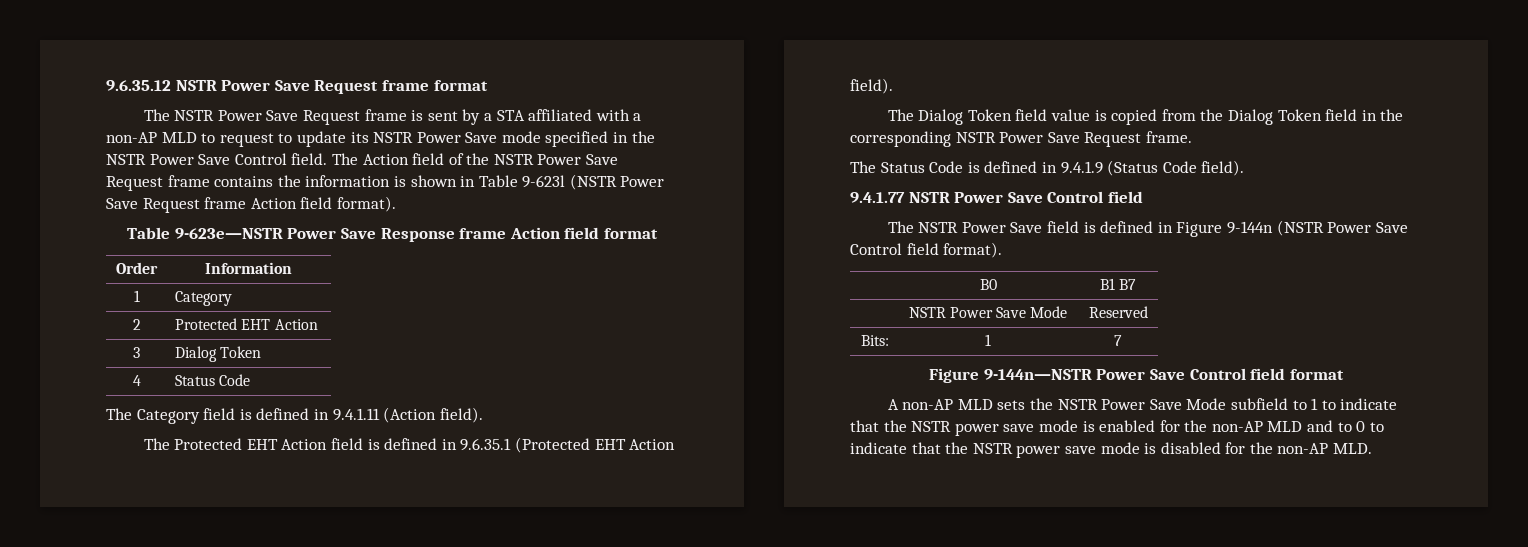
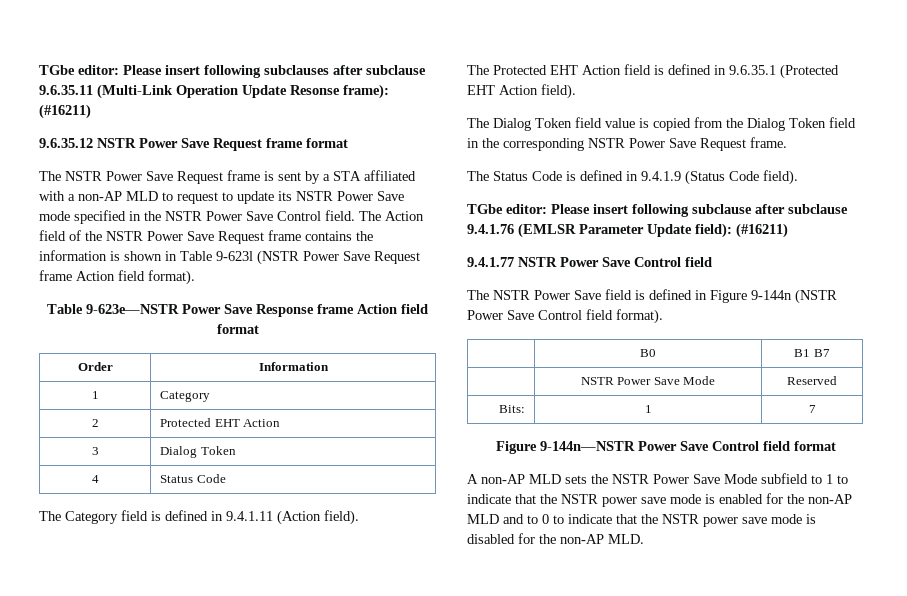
+ TGbe editor: Please insert following subclauses after subclause 9.6.35.11 (Multi-Link Operation Update Resonse frame): (#16211)
+ TGbe editor: Please insert following subclause after subclause 9.4.1.76 (EMLSR Parameter Update field): (#16211)

